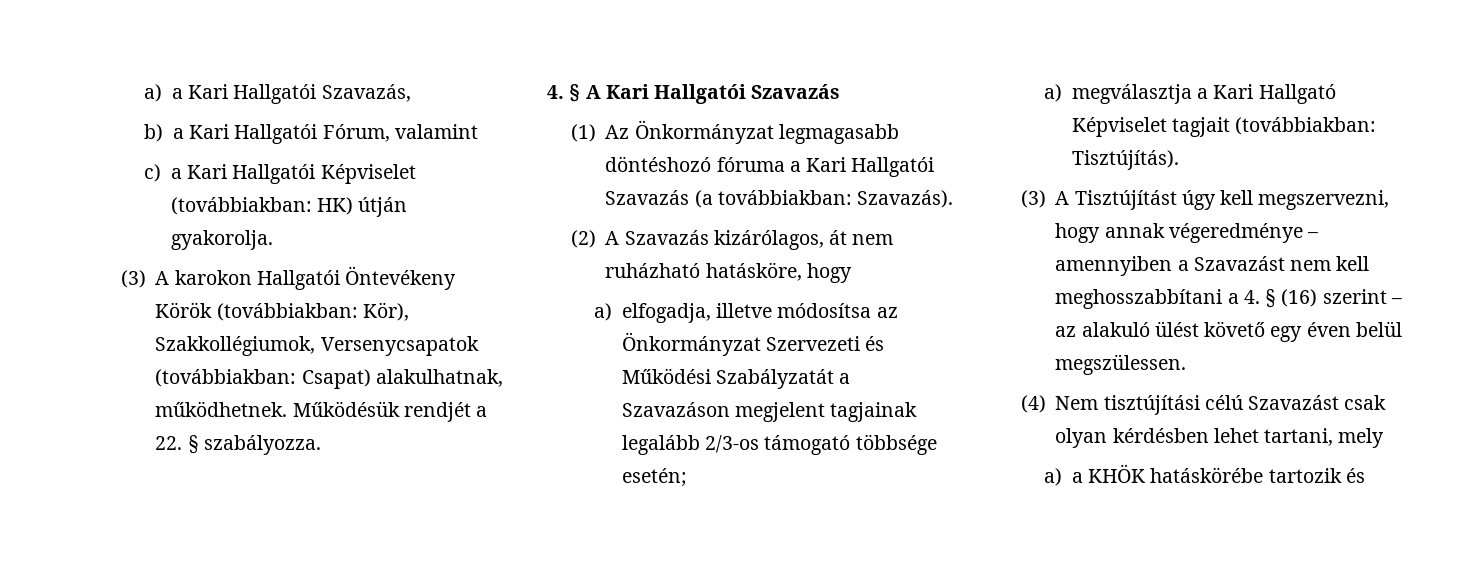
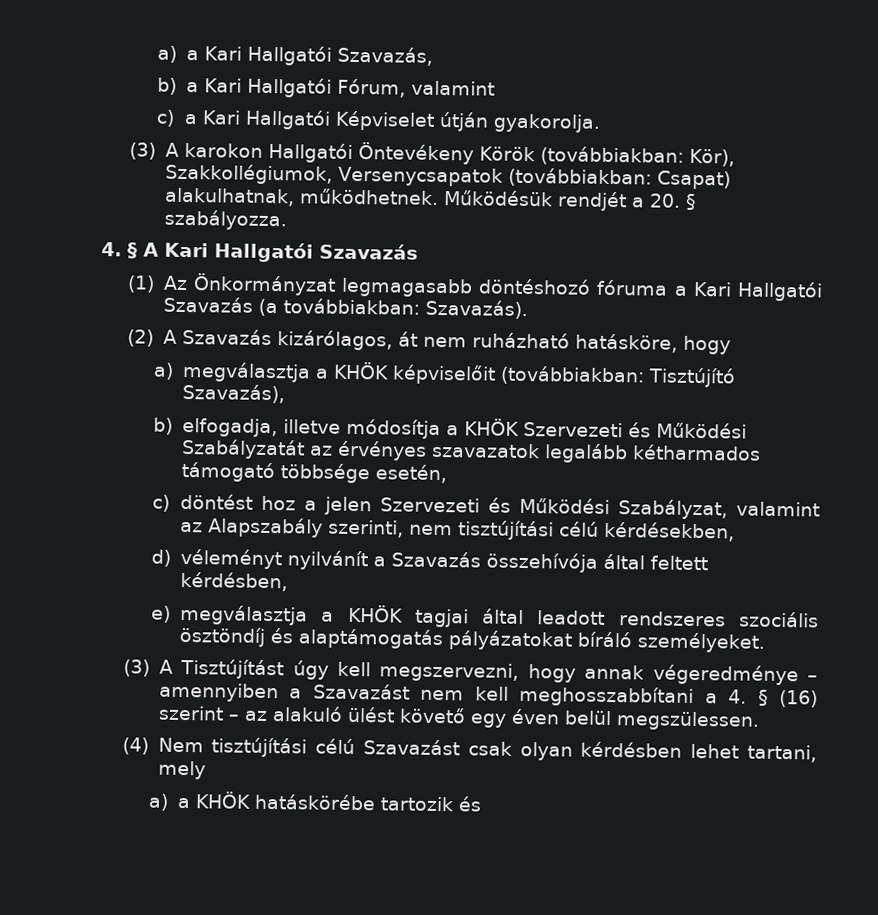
- c) a Kari Hallgatói Képviselet (továbbiakban: HK) útján gyakorolja.
+ c) a Kari Hallgatói Képviselet útján gyakorolja.
- Működésük rendjét a 22. § szabályozza.
+ Működésük rendjét a 20. § szabályozza.
- a) elfogadja, illetve módosítsa az Önkormányzat Szervezeti és Működési Szabályzatát a Szavazáson megjelent tagjainak legalább 2/3-os támogató többsége esetén;
- a) megválasztja a Kari Hallgató Képviselet tagjait (továbbiakban: Tisztújítás).
+ a) megválasztja a KHÖK képviselőit (továbbiakban: Tisztújító Szavazás),
+ b) elfogadja, illetve módosítja a KHÖK Szervezeti és Működési Szabályzatát az érvényes szavazatok legalább kétharmados támogató többsége esetén,
+ c) döntést hoz a jelen Szervezeti és Működési Szabályzat, valamint az Alapszabály szerinti, nem tisztújítási célú kérdésekben,
+ d) véleményt nyilvánít a Szavazás összehívója által feltett kérdésben,
+ e) megválasztja a KHÖK tagjai által leadott rendszeres szociális ösztöndíj és alaptámogatás pályázatokat bíráló személyeket.

